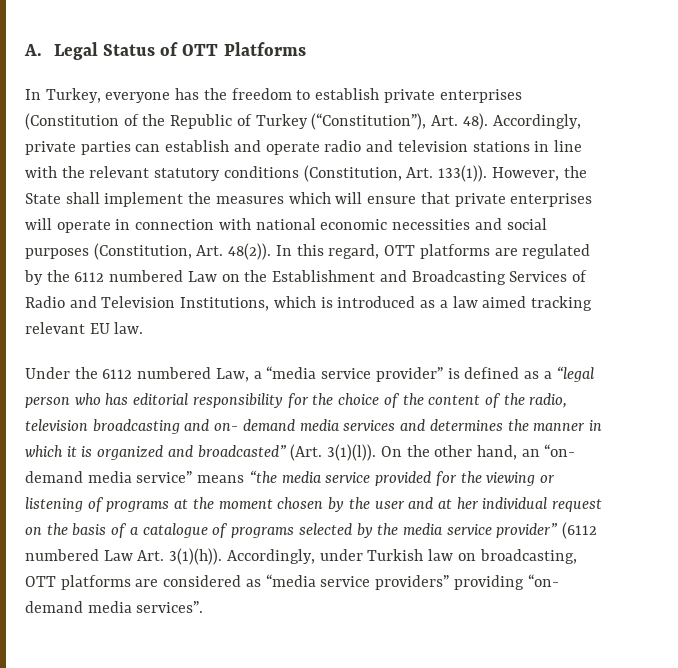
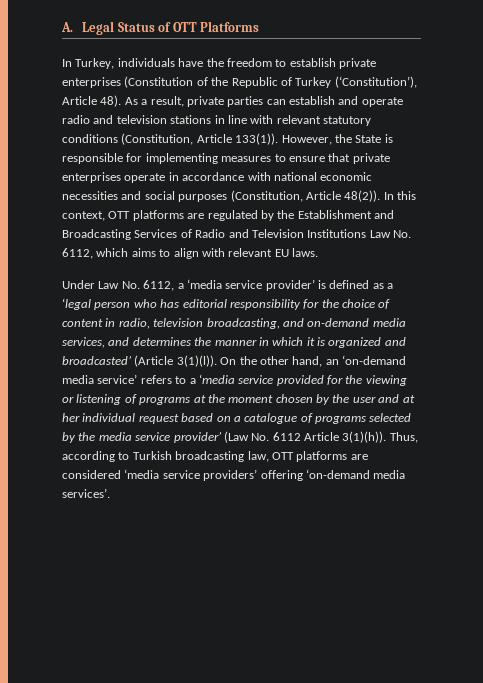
- In Turkey, everyone has the freedom to establish private enterprises (Constitution of the Republic of Turkey (“Constitution”), Art. 48). Accordingly, private parties can establish and operate radio and television stations in line with the relevant statutory conditions (Constitution, Art. 133(1)).
+ In Turkey, individuals have the freedom to establish private enterprises (Constitution of the Republic of Turkey (‘Constitution’), Article 48). As a result, private parties can establish and operate radio and television stations in line with relevant statutory conditions (Constitution, Article 133(1)).
- However, the State shall implement the measures which will ensure that private enterprises will operate in connection with national economic necessities and social purposes (Constitution, Art. 48(2)).
+ However, the State is responsible for implementing measures to ensure that private enterprises operate in accordance with national economic necessities and social purposes (Constitution, Article 48(2)).
- In this regard, OTT platforms are regulated by the 6112 numbered Law on the Establishment and Broadcasting Services of Radio and Television Institutions, which is introduced as a law aimed tracking relevant EU law.
+ In this context, OTT platforms are regulated by the Establishment and Broadcasting Services of Radio and Television Institutions Law No. 6112, which aims to align with relevant EU laws.
- Under the 6112 numbered Law, a “media service provider” is defined as a “legal person who has editorial responsibility for the choice of the content of the radio, television broadcasting and on- demand media services and determines the manner in which it is organized and broadcasted” (Art. 3(1)(l)).
+ Under Law No. 6112, a ‘media service provider’ is defined as a ‘legal person who has editorial responsibility for the choice of content in radio, television broadcasting, and on-demand media services, and determines the manner in which it is organized and broadcasted’ (Article 3(1)(l)).
- On the other hand, an “on- demand media service” means “the media service provided for the viewing or listening of programs at the moment chosen by the user and at her individual request on the basis of a catalogue of programs selected by the media service provider” (6112 numbered Law Art. 3(1)(h)). Accordingly, under Turkish law on broadcasting, OTT platforms are considered as “media service providers” providing “on- demand media services”.
+ On the other hand, an ‘on-demand media service’ refers to a ‘media service provided for the viewing or listening of programs at the moment chosen by the user and at her individual request based on a catalogue of programs selected by the media service provider’ (Law No. 6112 Article 3(1)(h)). Thus, according to Turkish broadcasting law, OTT platforms are considered ‘media service providers’ offering ‘on-demand media services’.

